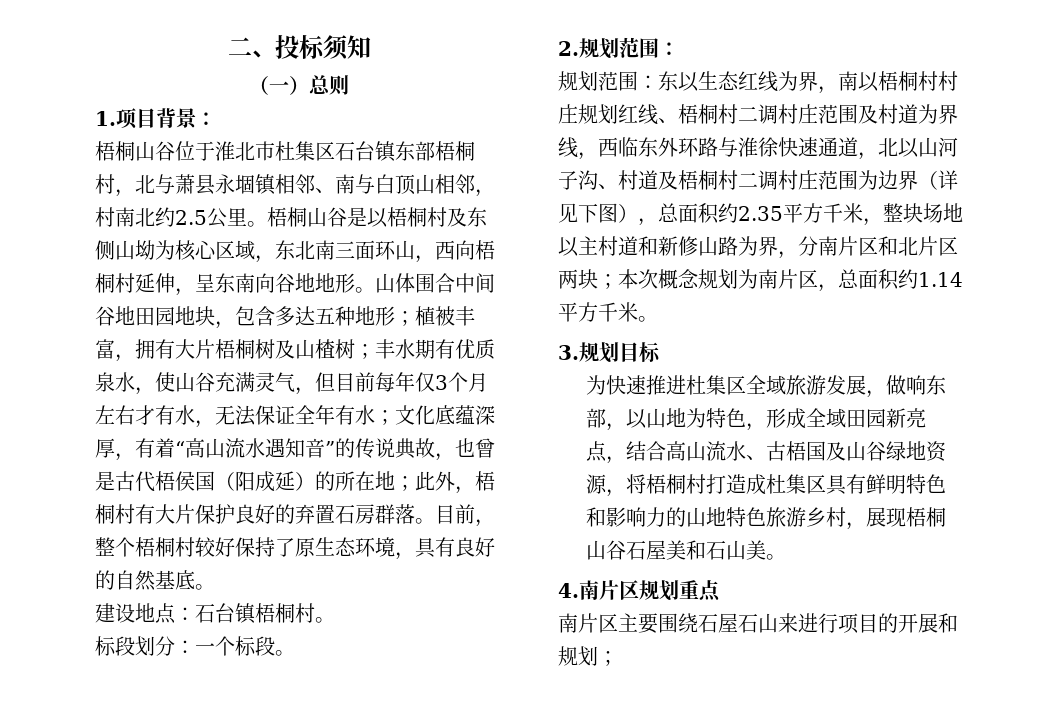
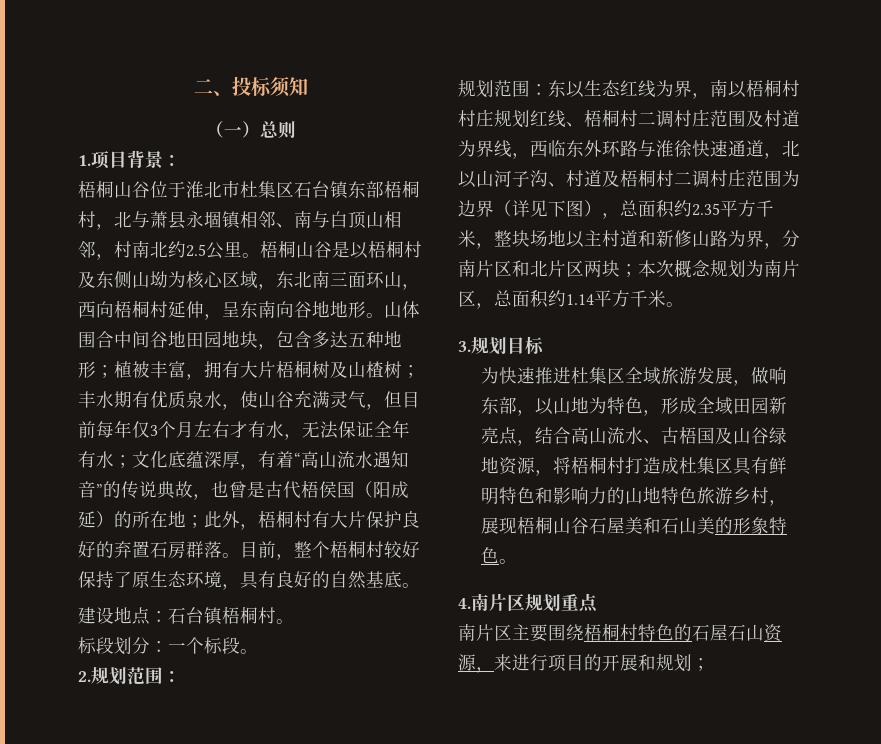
- 为快速推进杜集区全域旅游发展，做响东部，以山地为特色，形成全域田园新亮点，结合高山流水、古梧国及山谷绿地资源，将梧桐村打造成杜集区具有鲜明特色和影响力的山地特色旅游乡村，展现梧桐山谷石屋美和石山美。
+ 为快速推进杜集区全域旅游发展，做响东部，以山地为特色，形成全域田园新亮点，结合高山流水、古梧国及山谷绿地资源，将梧桐村打造成杜集区具有鲜明特色和影响力的山地特色旅游乡村，展现梧桐山谷石屋美和石山美的形象特色。
- 南片区主要围绕石屋石山来进行项目的开展和规划；
+ 南片区主要围绕梧桐村特色的石屋石山资源，来进行项目的开展和规划；

